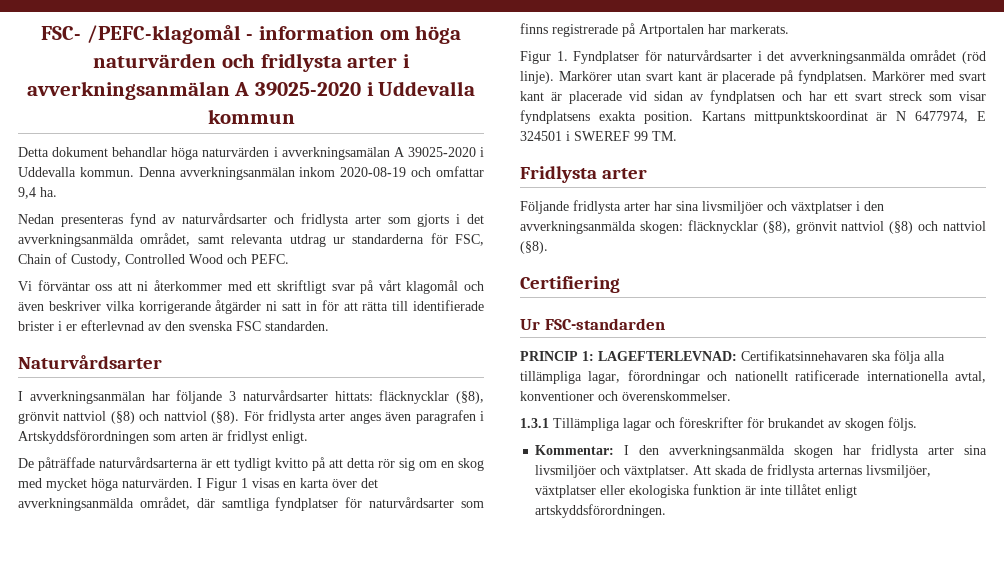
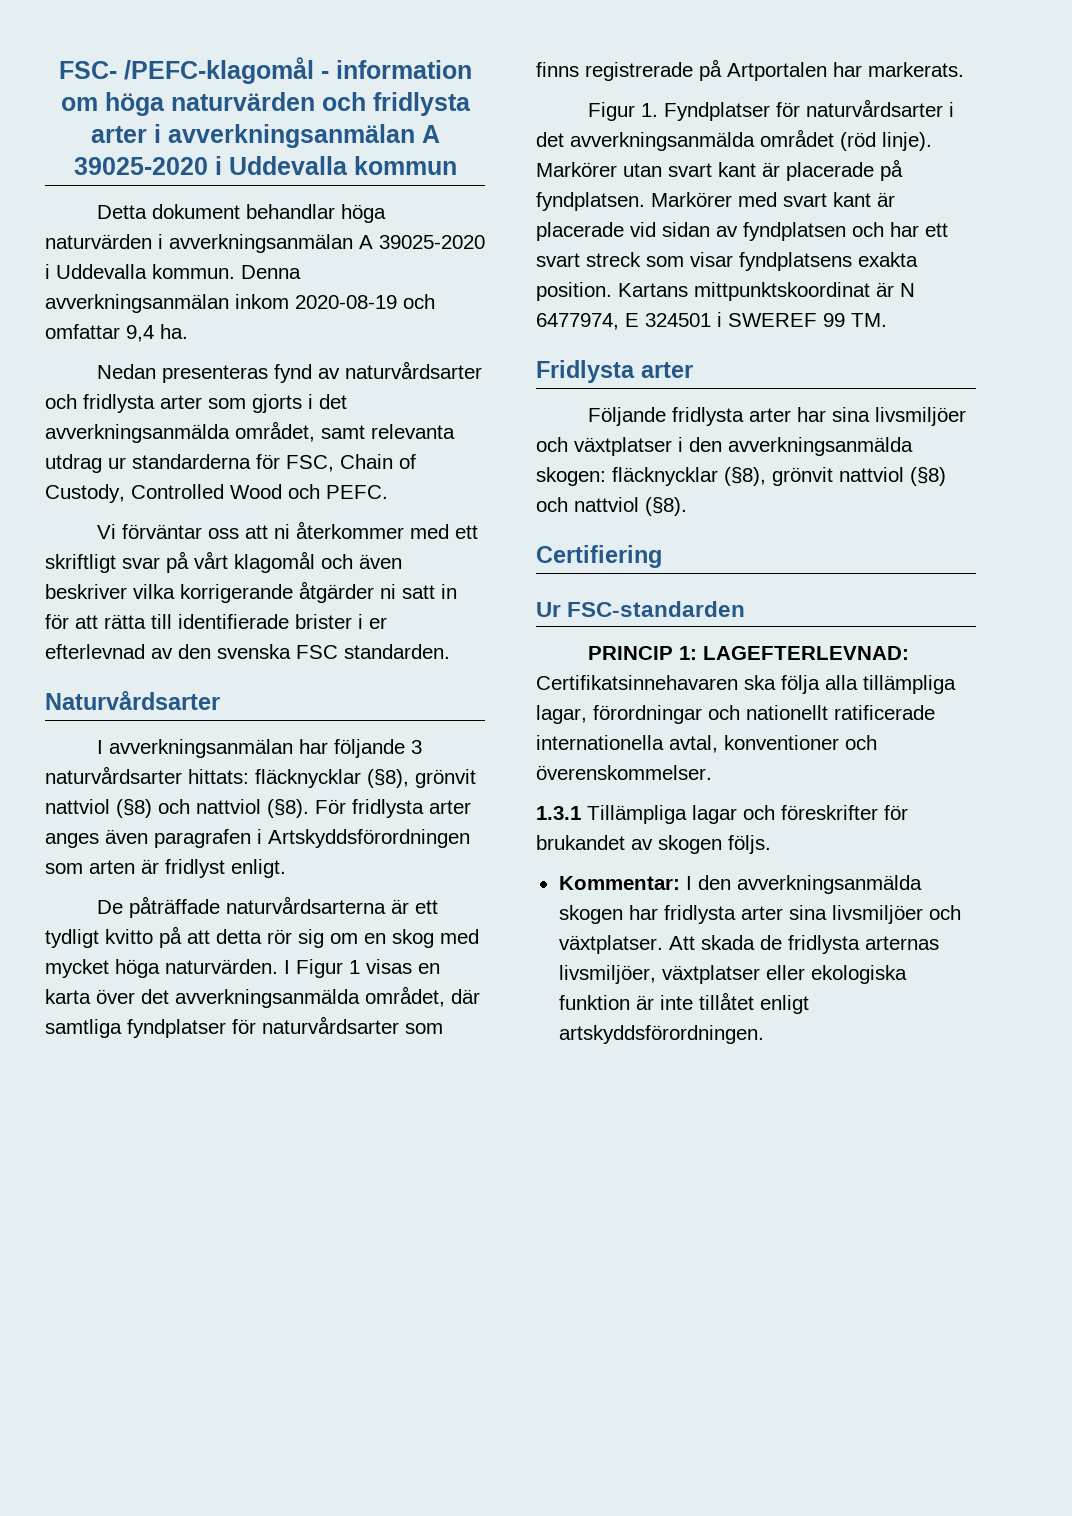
- Detta dokument behandlar höga naturvärden i avverkningsamälan A 39025-2020 i Uddevalla kommun.
+ Detta dokument behandlar höga naturvärden i avverkningsanmälan A 39025-2020 i Uddevalla kommun.

